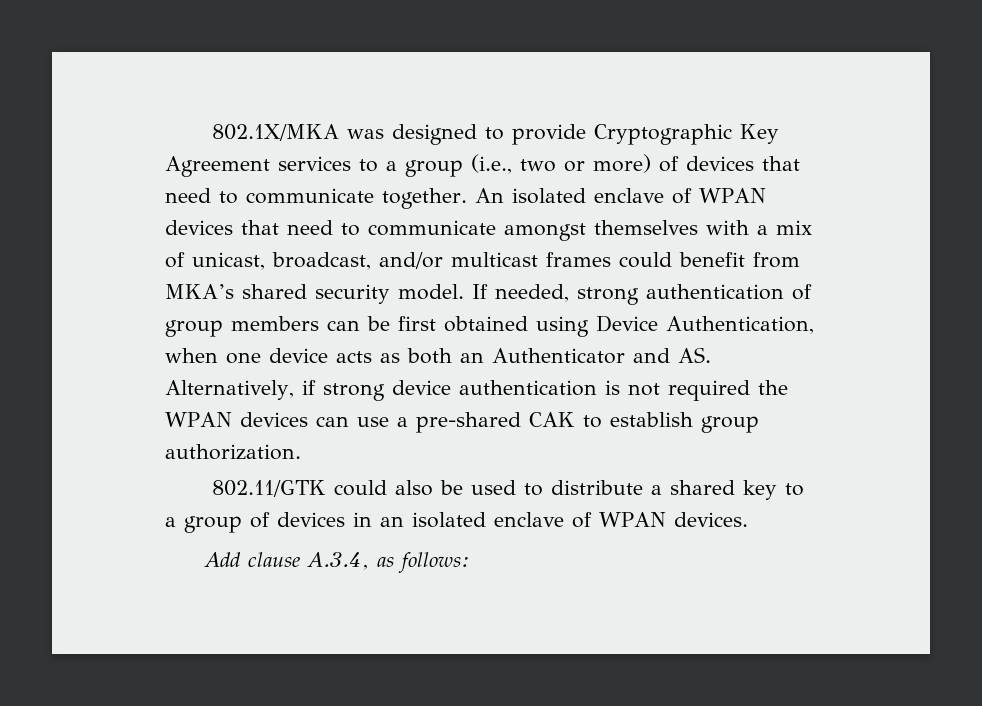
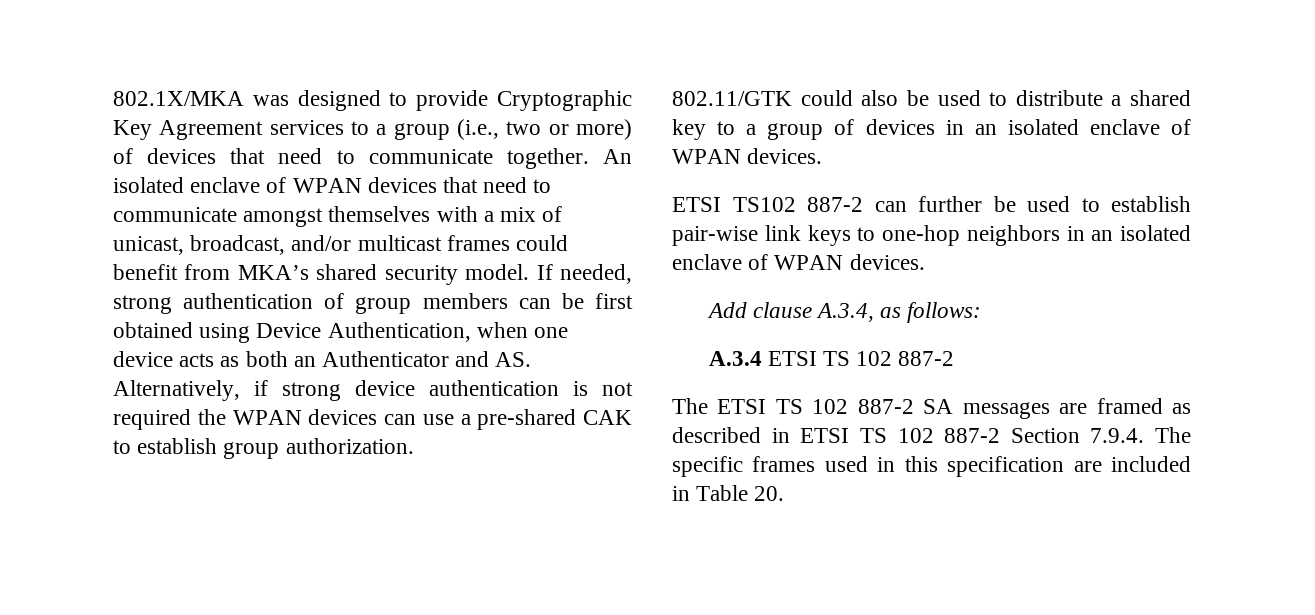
+ ETSI TS102 887-2 can further be used to establish pair-wise link keys to one-hop neighbors in an isolated enclave of WPAN devices.
+ A.3.4 ETSI TS 102 887-2
+ The ETSI TS 102 887-2 SA messages are framed as described in ETSI TS 102 887-2 Section 7.9.4. The specific frames used in this specification are included in Table 20.

